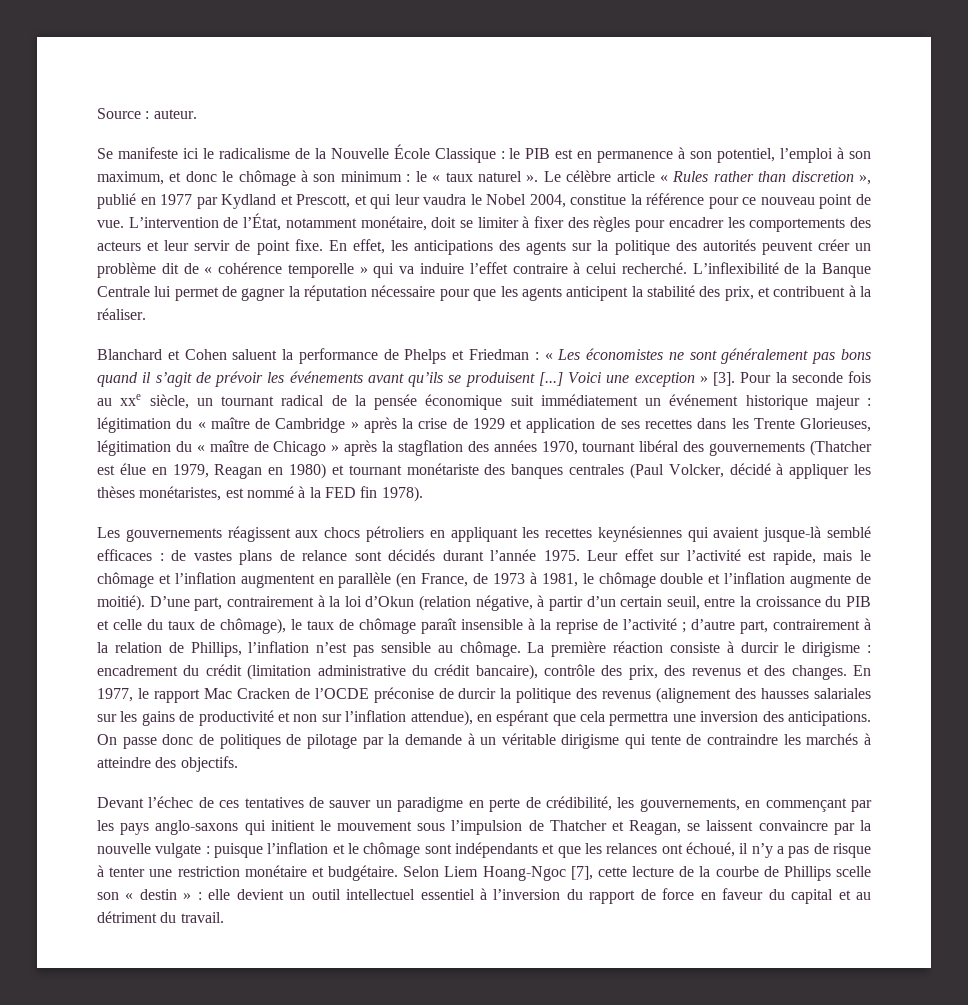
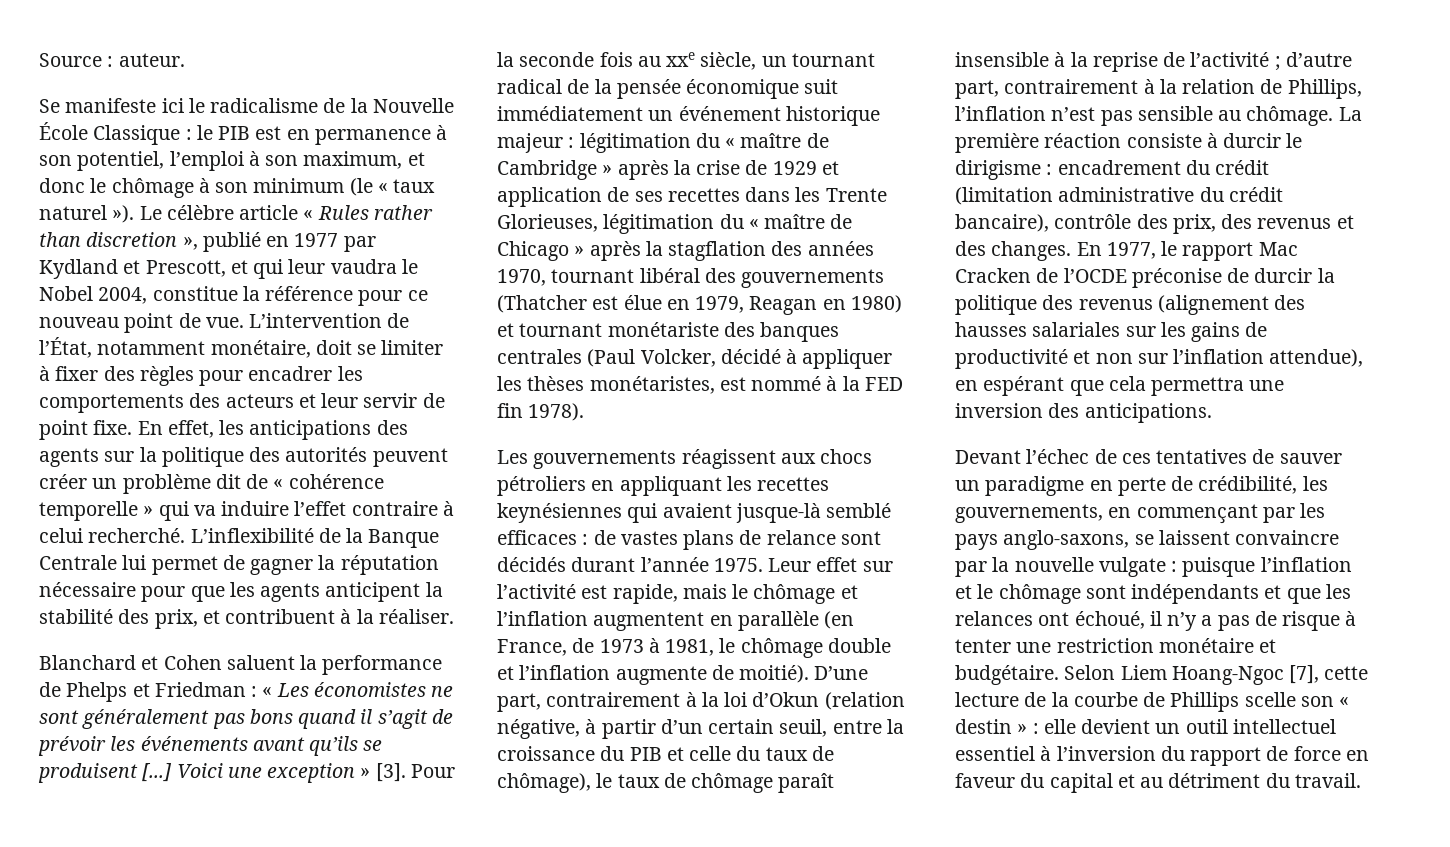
- Se manifeste ici le radicalisme de la Nouvelle École Classique : le PIB est en permanence à son potentiel, l’emploi à son maximum, et donc le chômage à son minimum : le « taux naturel ».
+ Se manifeste ici le radicalisme de la Nouvelle École Classique : le PIB est en permanence à son potentiel, l’emploi à son maximum, et donc le chômage à son minimum (le « taux naturel »).
- On passe donc de politiques de pilotage par la demande à un véritable dirigisme qui tente de contraindre les marchés à atteindre des objectifs.
- Devant l’échec de ces tentatives de sauver un paradigme en perte de crédibilité, les gouvernements, en commençant par les pays anglo-saxons qui initient le mouvement sous l’impulsion de Thatcher et Reagan, se laissent convaincre par la nouvelle vulgate : puisque l’inflation et le chômage sont indépendants et que les relances ont échoué, il n’y a pas de risque à tenter une restriction monétaire et budgétaire.
+ Devant l’échec de ces tentatives de sauver un paradigme en perte de crédibilité, les gouvernements, en commençant par les pays anglo-saxons, se laissent convaincre par la nouvelle vulgate : puisque l’inflation et le chômage sont indépendants et que les relances ont échoué, il n’y a pas de risque à tenter une restriction monétaire et budgétaire.

